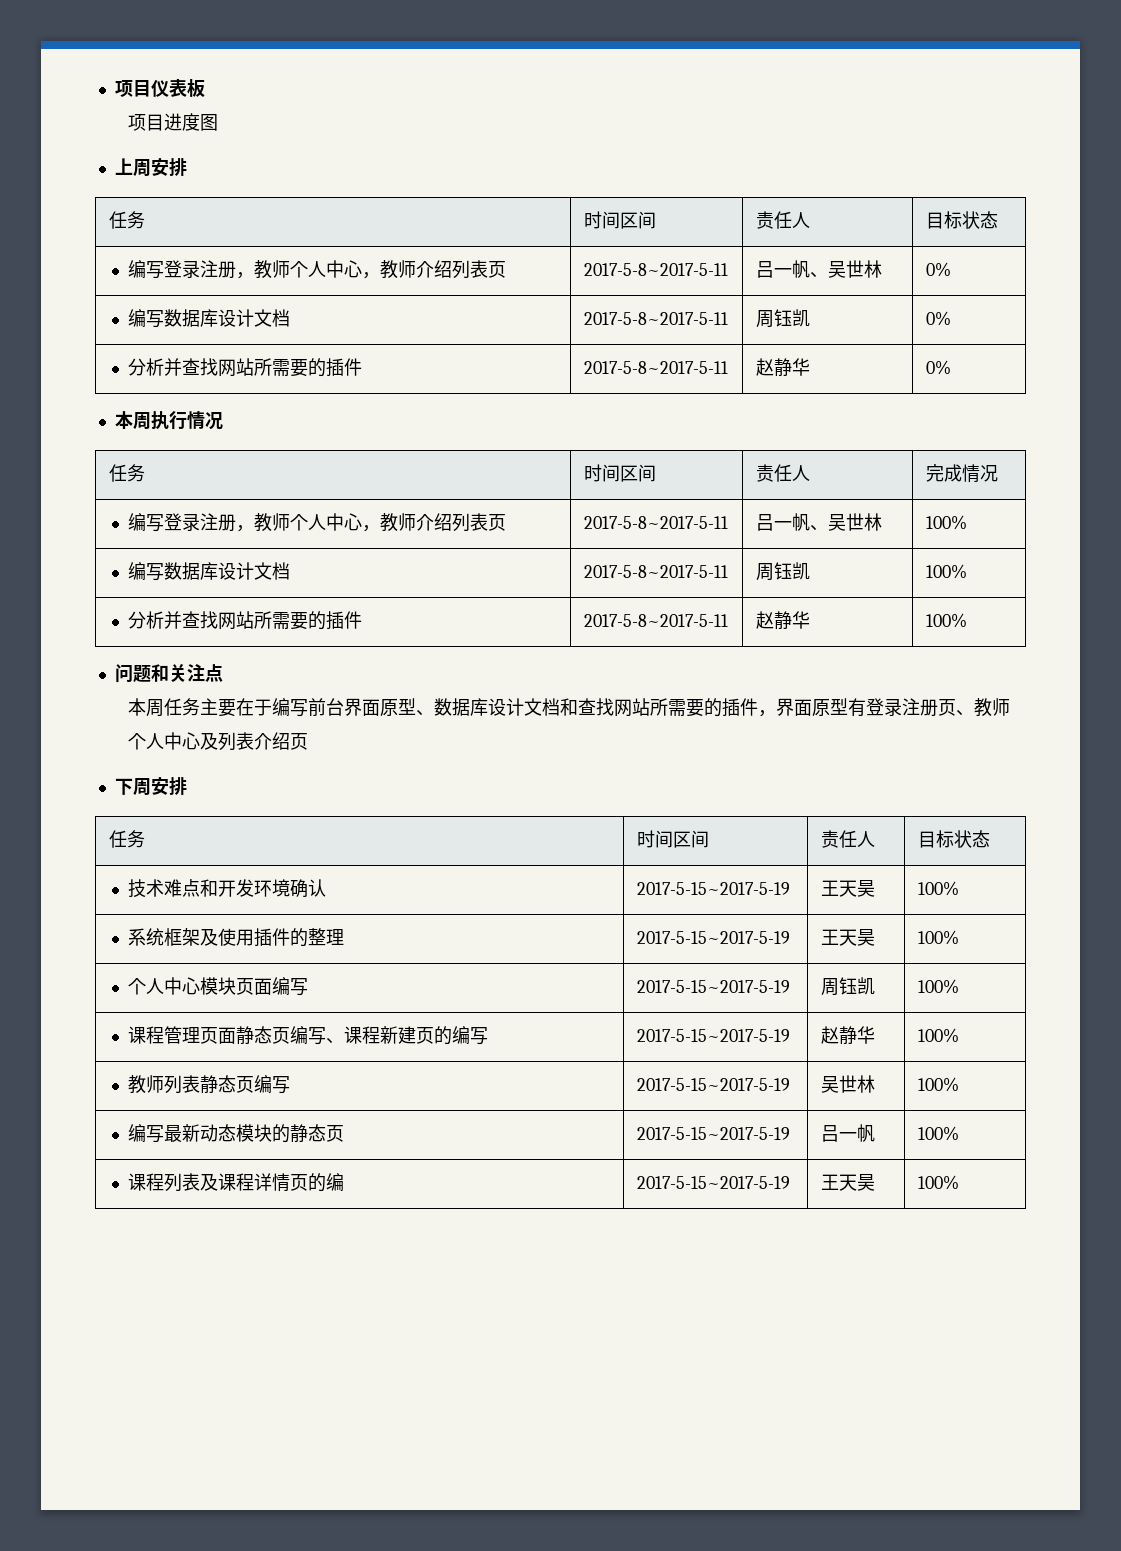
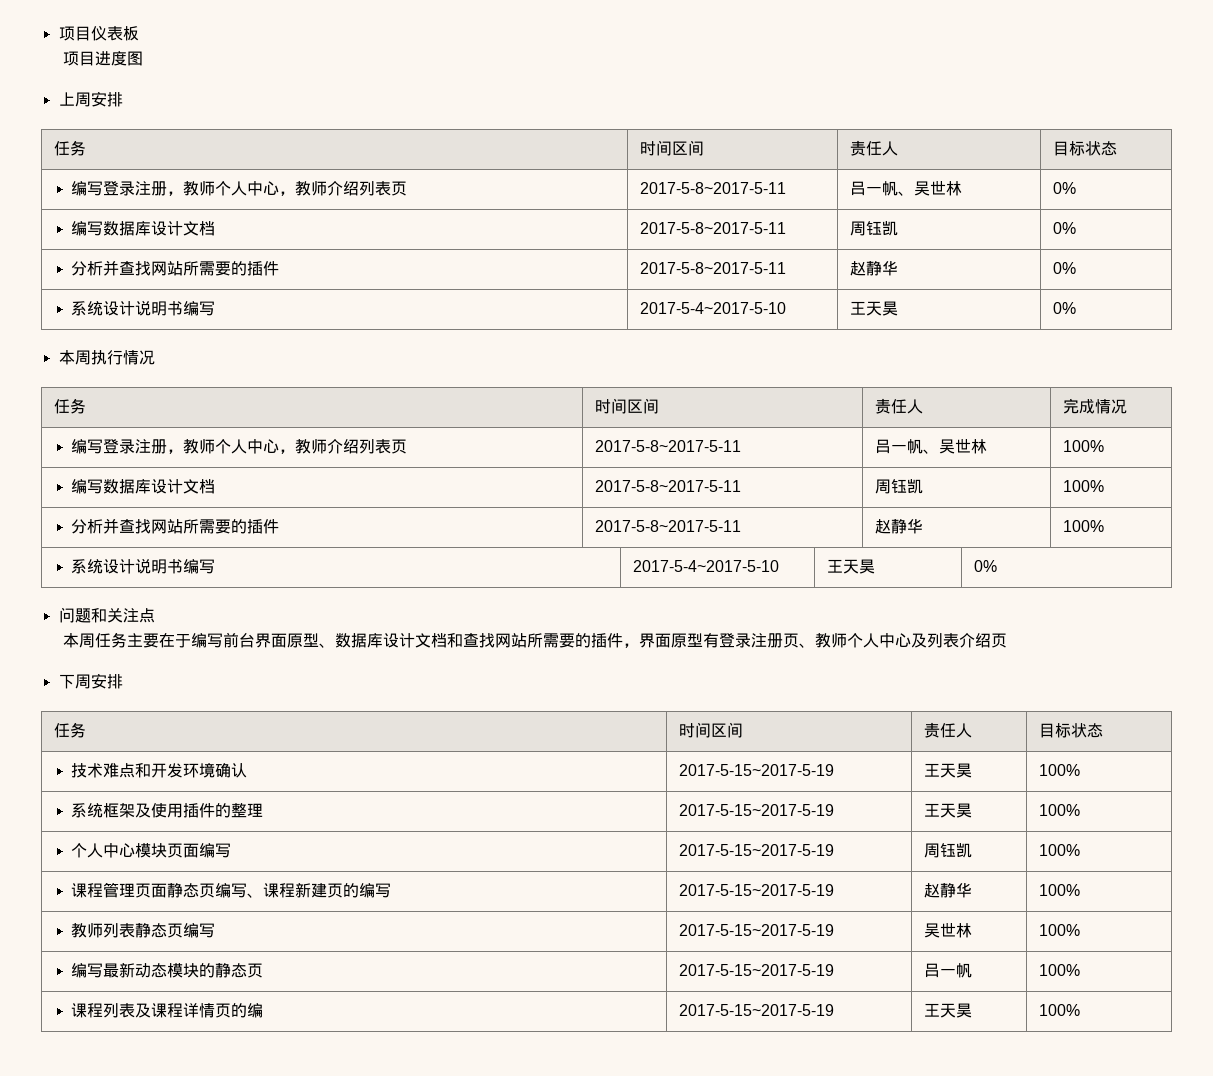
  分析并查找网站所需要的插件 | 2017-5-8~2017-5-11 | 赵静华 | 0%
+ 系统设计说明书编写 | 2017-5-4~2017-5-10 | 王天昊 | 0%
  分析并查找网站所需要的插件 | 2017-5-8~2017-5-11 | 赵静华 | 100%
+ 系统设计说明书编写 | 2017-5-4~2017-5-10 | 王天昊 | 0%

